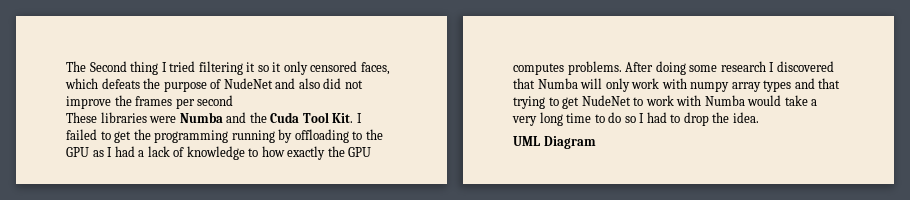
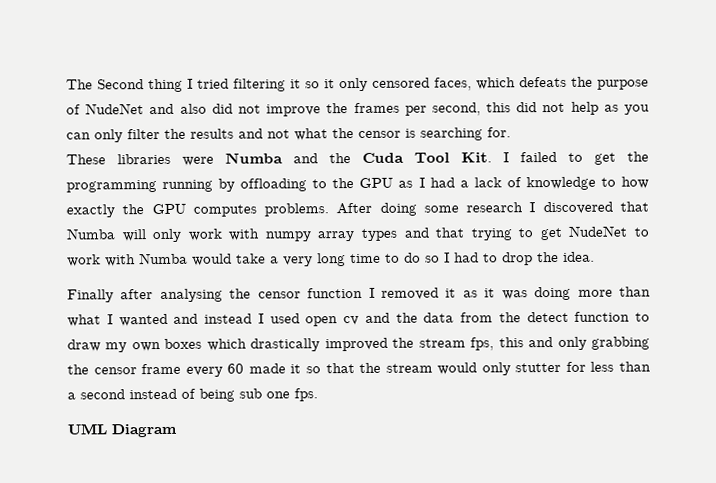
- The Second thing I tried filtering it so it only censored faces, which defeats the purpose of NudeNet and also did not improve the frames per second
+ The Second thing I tried filtering it so it only censored faces, which defeats the purpose of NudeNet and also did not improve the frames per second, this did not help as you can only filter the results and not what the censor is searching for.
+ Finally after analysing the censor function I removed it as it was doing more than what I wanted and instead I used open cv and the data from the detect function to draw my own boxes which drastically improved the stream fps, this and only grabbing the censor frame every 60 made it so that the stream would only stutter for less than a second instead of being sub one fps.

